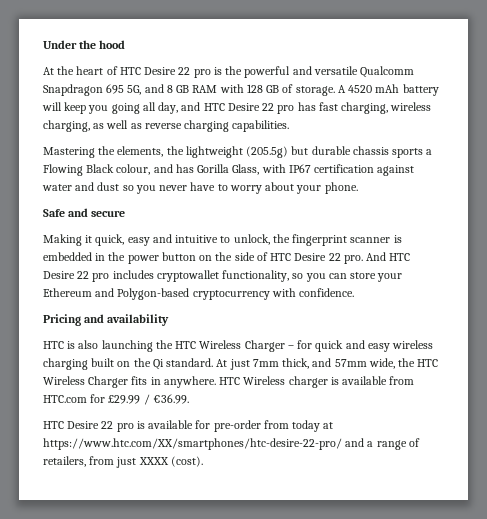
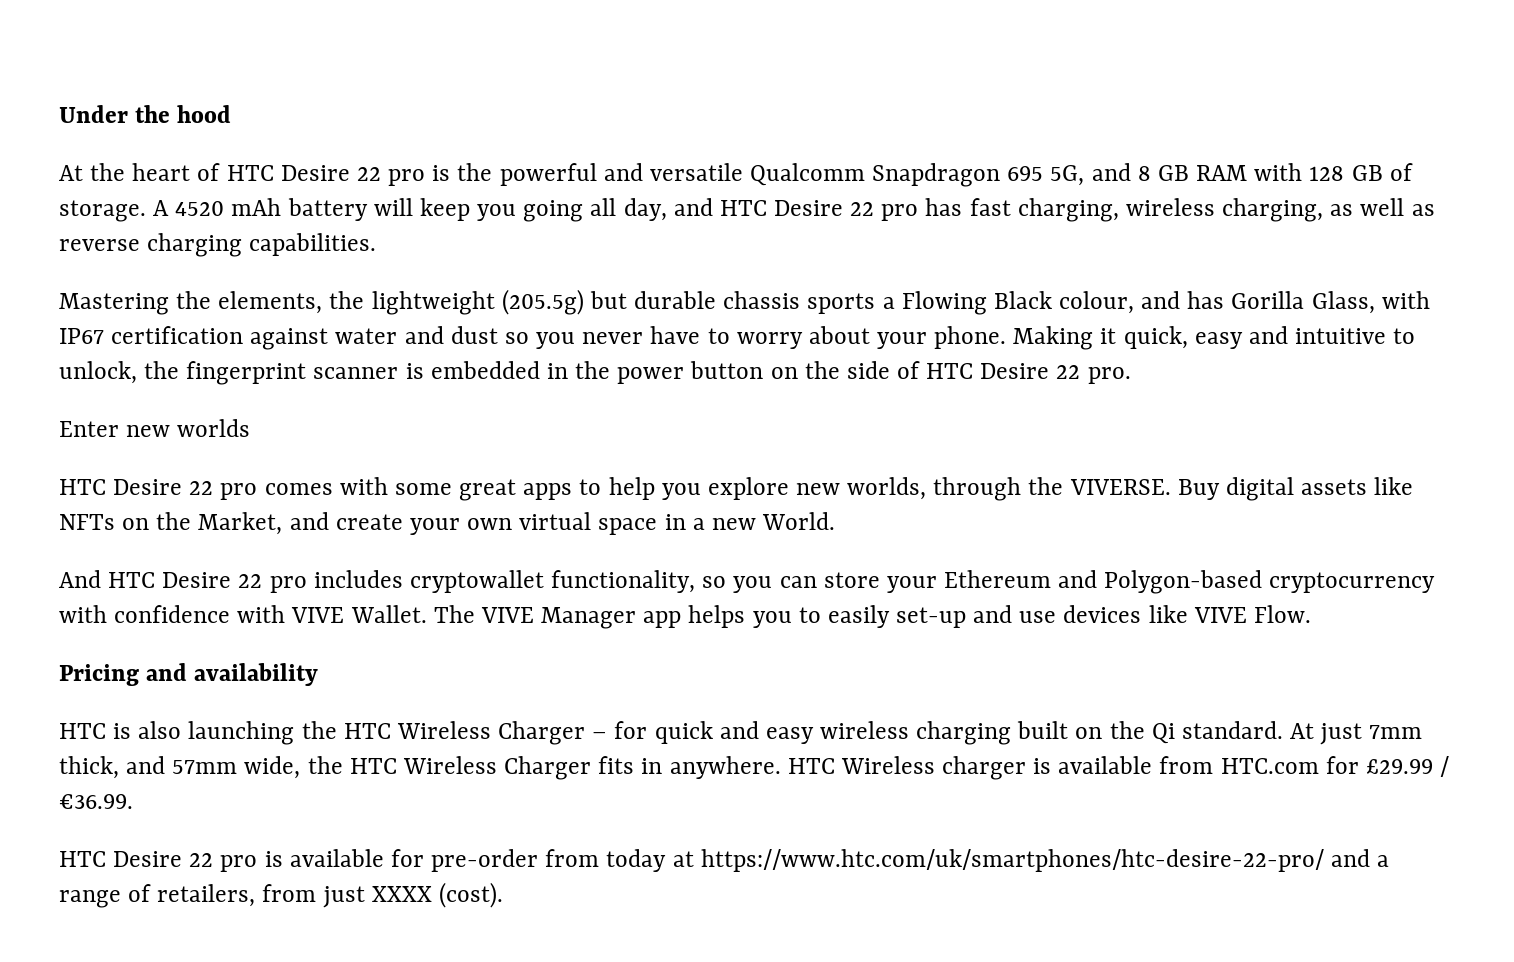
- Mastering the elements, the lightweight (205.5g) but durable chassis sports a Flowing Black colour, and has Gorilla Glass, with IP67 certification against water and dust so you never have to worry about your phone.
- Safe and secure
- Making it quick, easy and intuitive to unlock, the fingerprint scanner is embedded in the power button on the side of HTC Desire 22 pro. And HTC Desire 22 pro includes cryptowallet functionality, so you can store your Ethereum and Polygon-based cryptocurrency with confidence.
+ Mastering the elements, the lightweight (205.5g) but durable chassis sports a Flowing Black colour, and has Gorilla Glass, with IP67 certification against water and dust so you never have to worry about your phone. Making it quick, easy and intuitive to unlock, the fingerprint scanner is embedded in the power button on the side of HTC Desire 22 pro.
+ Enter new worlds
+ HTC Desire 22 pro comes with some great apps to help you explore new worlds, through the VIVERSE. Buy digital assets like NFTs on the Market, and create your own virtual space in a new World.
+ And HTC Desire 22 pro includes cryptowallet functionality, so you can store your Ethereum and Polygon-based cryptocurrency with confidence with VIVE Wallet. The VIVE Manager app helps you to easily set-up and use devices like VIVE Flow.
- HTC Desire 22 pro is available for pre-order from today at https://www.htc.com/XX/smartphones/htc-desire-22-pro/ and a range of retailers, from just XXXX (cost).
+ HTC Desire 22 pro is available for pre-order from today at https://www.htc.com/uk/smartphones/htc-desire-22-pro/ and a range of retailers, from just XXXX (cost).

